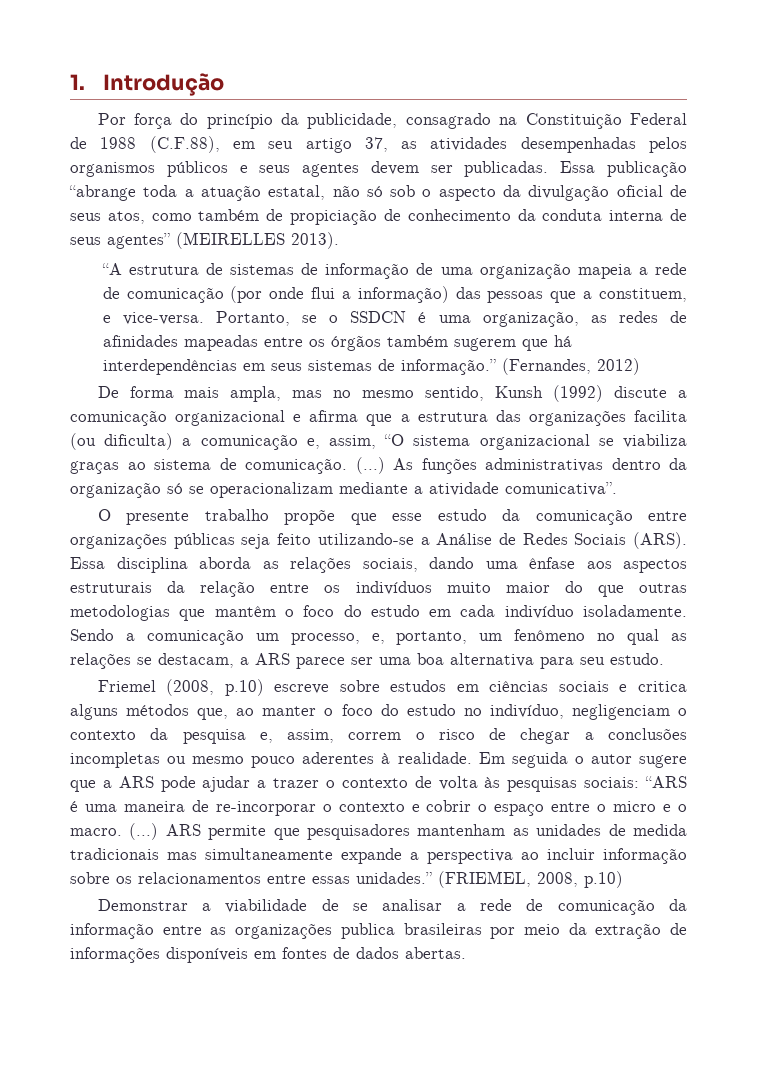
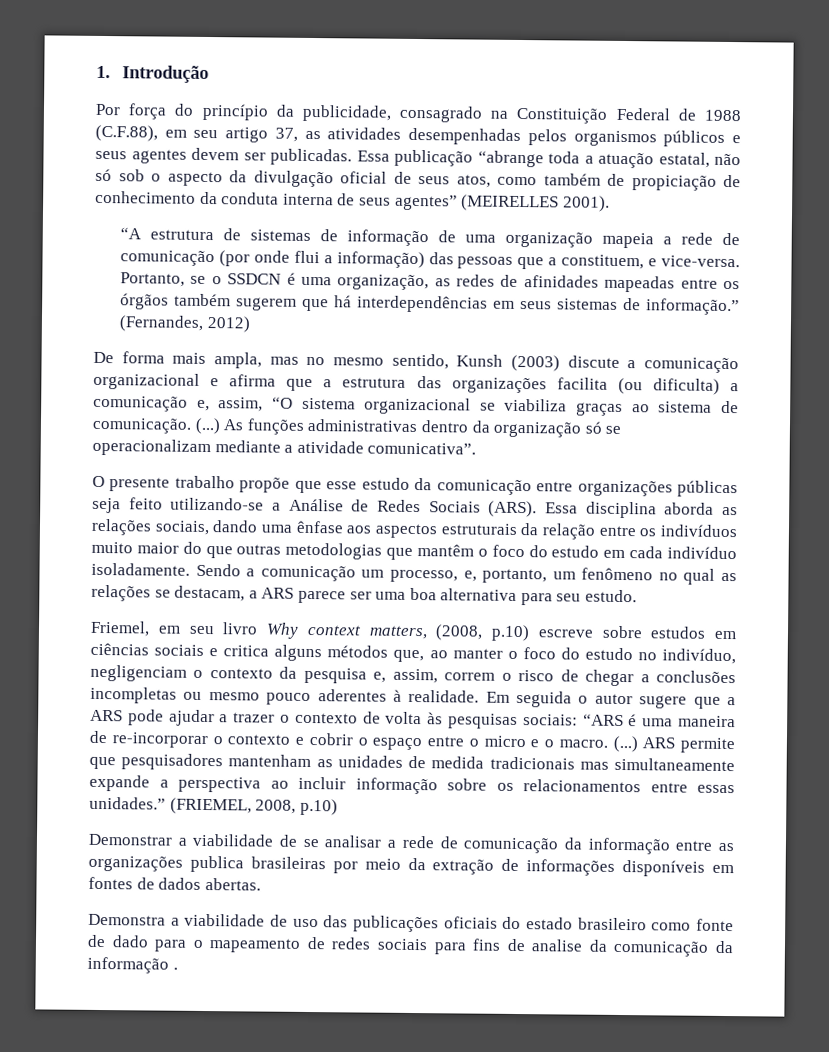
- Essa publicação “abrange toda a atuação estatal, não só sob o aspecto da divulgação oficial de seus atos, como também de propiciação de conhecimento da conduta interna de seus agentes” (MEIRELLES 2013).
+ Essa publicação “abrange toda a atuação estatal, não só sob o aspecto da divulgação oficial de seus atos, como também de propiciação de conhecimento da conduta interna de seus agentes” (MEIRELLES 2001).
- De forma mais ampla, mas no mesmo sentido, Kunsh (1992) discute a comunicação organizacional e afirma que a estrutura das organizações facilita (ou dificulta) a comunicação e, assim, “O sistema organizacional se viabiliza graças ao sistema de comunicação.
+ De forma mais ampla, mas no mesmo sentido, Kunsh (2003) discute a comunicação organizacional e afirma que a estrutura das organizações facilita (ou dificulta) a comunicação e, assim, “O sistema organizacional se viabiliza graças ao sistema de comunicação.
- Friemel (2008, p.10) escreve sobre estudos em ciências sociais e critica alguns métodos que, ao manter o foco do estudo no indivíduo, negligenciam o contexto da pesquisa e, assim, correm o risco de chegar a conclusões incompletas ou mesmo pouco aderentes à realidade.
+ Friemel, em seu livro Why context matters, (2008, p.10) escreve sobre estudos em ciências sociais e critica alguns métodos que, ao manter o foco do estudo no indivíduo, negligenciam o contexto da pesquisa e, assim, correm o risco de chegar a conclusões incompletas ou mesmo pouco aderentes à realidade.
+ Demonstra a viabilidade de uso das publicações oficiais do estado brasileiro como fonte de dado para o mapeamento de redes sociais para fins de analise da comunicação da informação .

